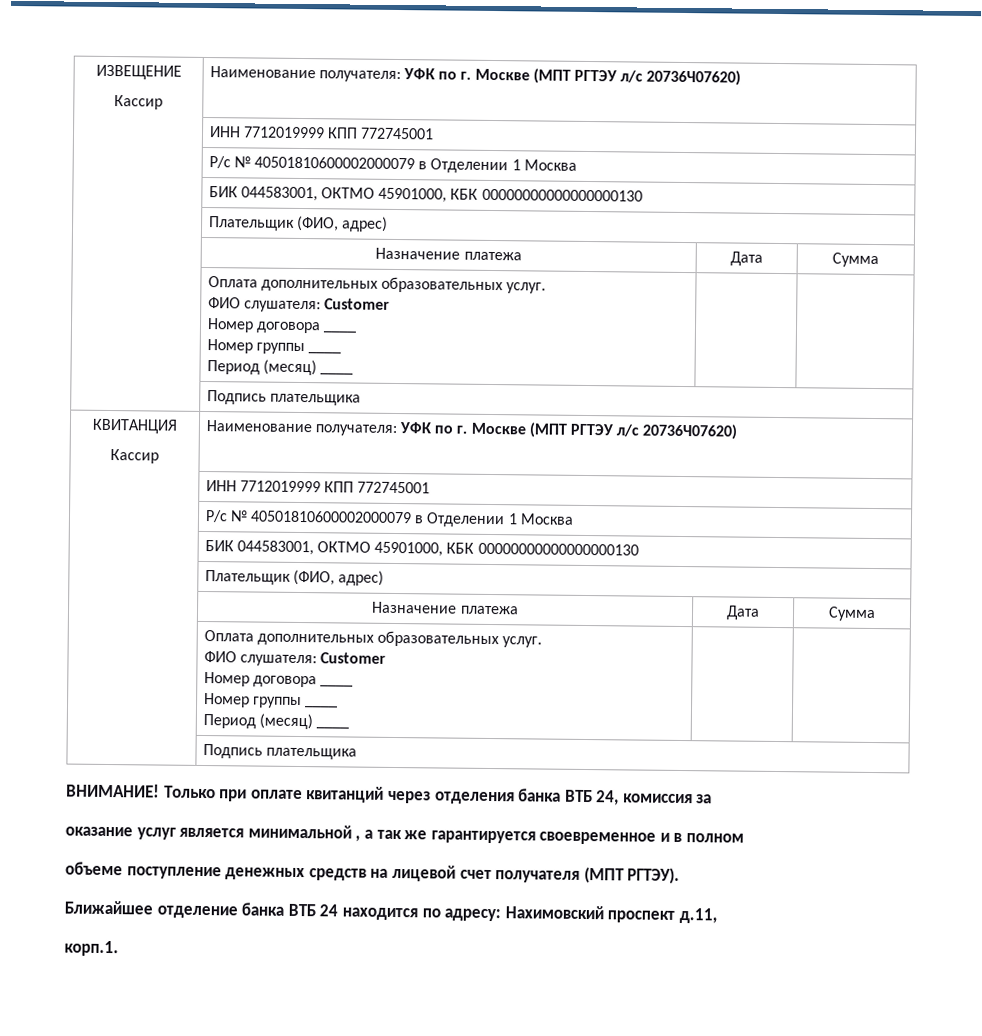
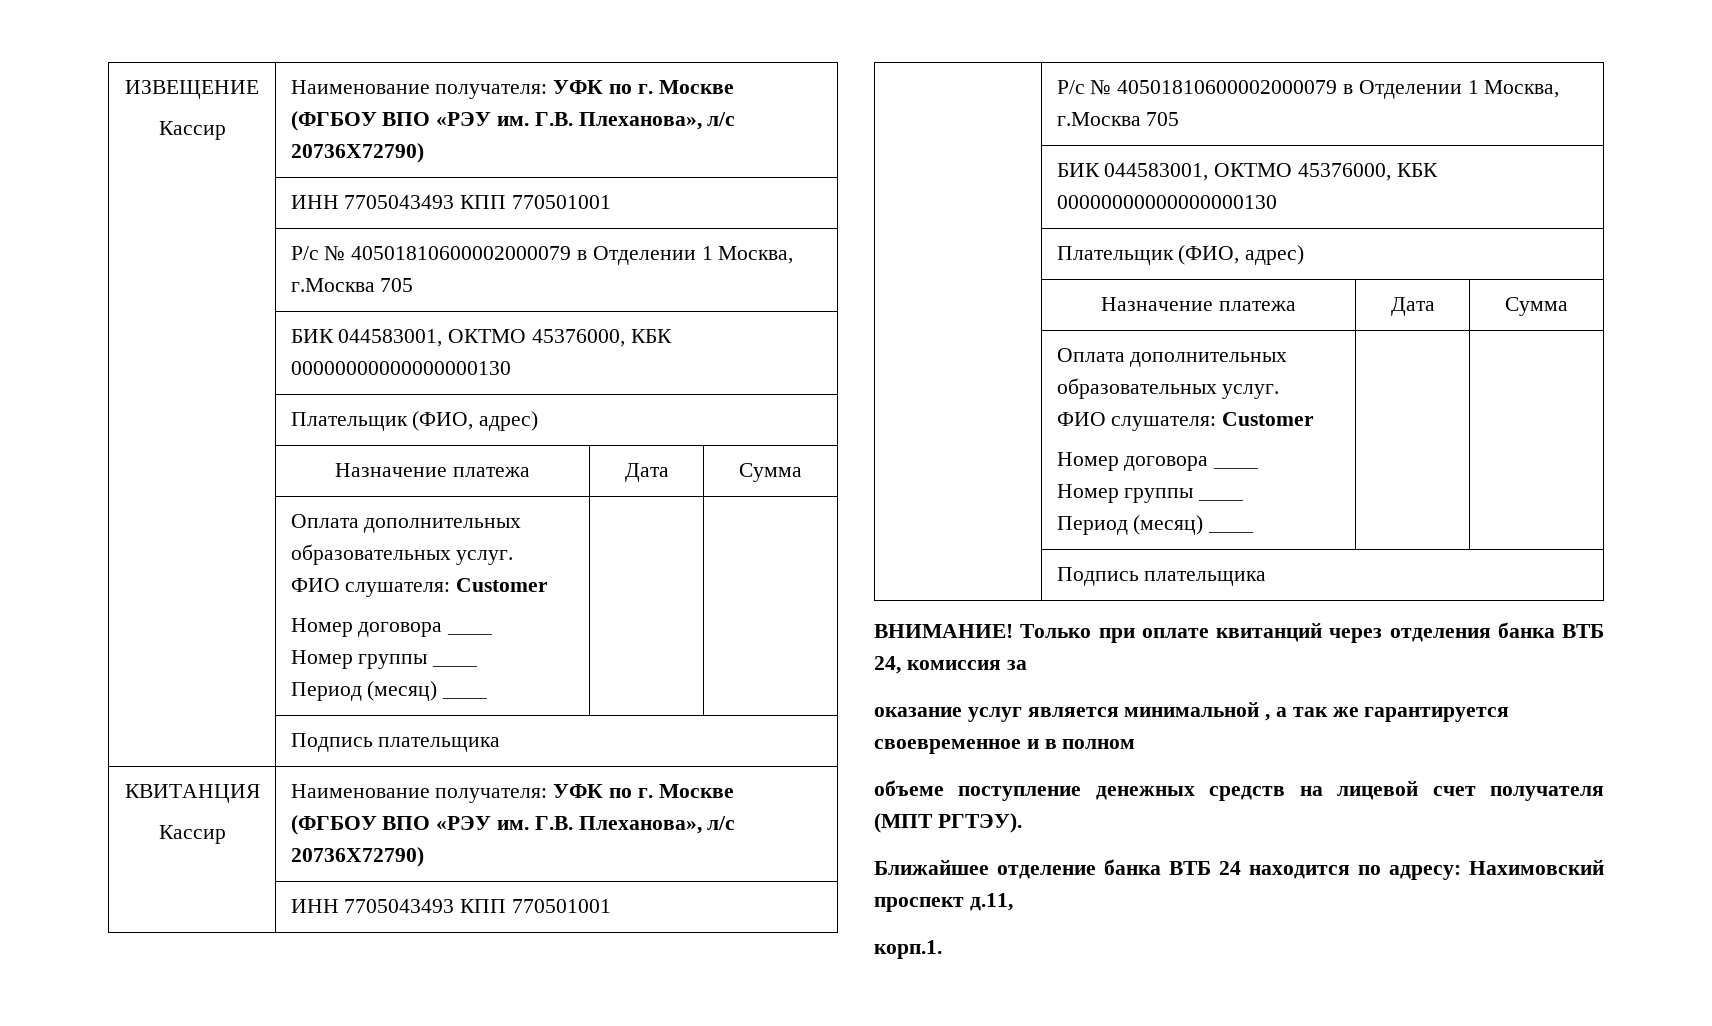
  ИЗВЕЩЕНИЕ
- Кассир | Наименование получателя: УФК по г. Москве (МПТ РГТЭУ л/с 20736Ч07620)
- | ИНН 7712019999 КПП 772745001
- | Р/с № 40501810600002000079 в Отделении 1 Москва
- | БИК 044583001, ОКТМО 45901000, КБК 00000000000000000130
+ Кассир | Наименование получателя: УФК по г. Москве (ФГБОУ ВПО «РЭУ им. Г.В. Плеханова», л/c 20736X72790)
+ | ИНН 7705043493 КПП 770501001
+ | Р/с № 40501810600002000079 в Отделении 1 Москва, г.Москва 705
+ | БИК 044583001, ОКТМО 45376000, КБК 00000000000000000130
  КВИТАНЦИЯ
- Кассир | Наименование получателя: УФК по г. Москве (МПТ РГТЭУ л/с 20736Ч07620)
- | ИНН 7712019999 КПП 772745001
- | Р/с № 40501810600002000079 в Отделении 1 Москва
- | БИК 044583001, ОКТМО 45901000, КБК 00000000000000000130
+ Кассир | Наименование получателя: УФК по г. Москве (ФГБОУ ВПО «РЭУ им. Г.В. Плеханова», л/c 20736X72790)
+ | ИНН 7705043493 КПП 770501001
+ | Р/с № 40501810600002000079 в Отделении 1 Москва, г.Москва 705
+ | БИК 044583001, ОКТМО 45376000, КБК 00000000000000000130

